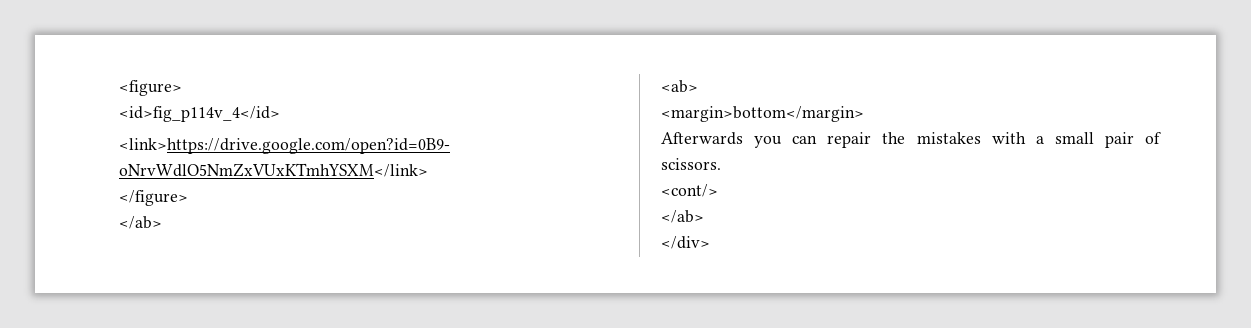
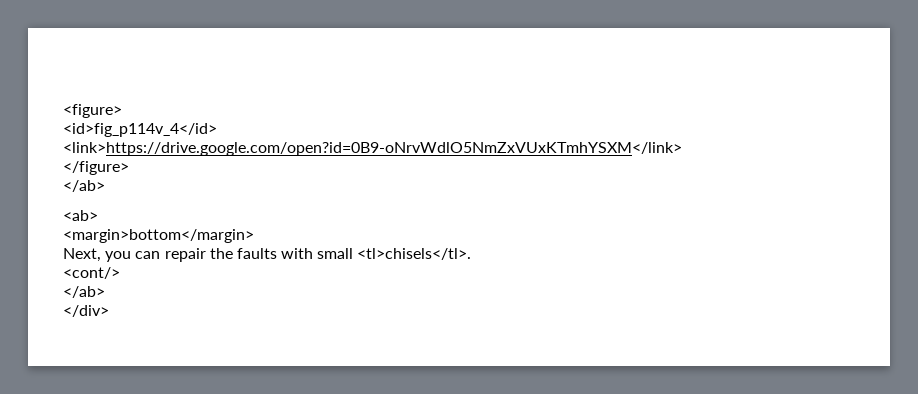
- Afterwards you can repair the mistakes with a small pair of scissors.
+ Next, you can repair the faults with small <tl>chisels</tl>.

